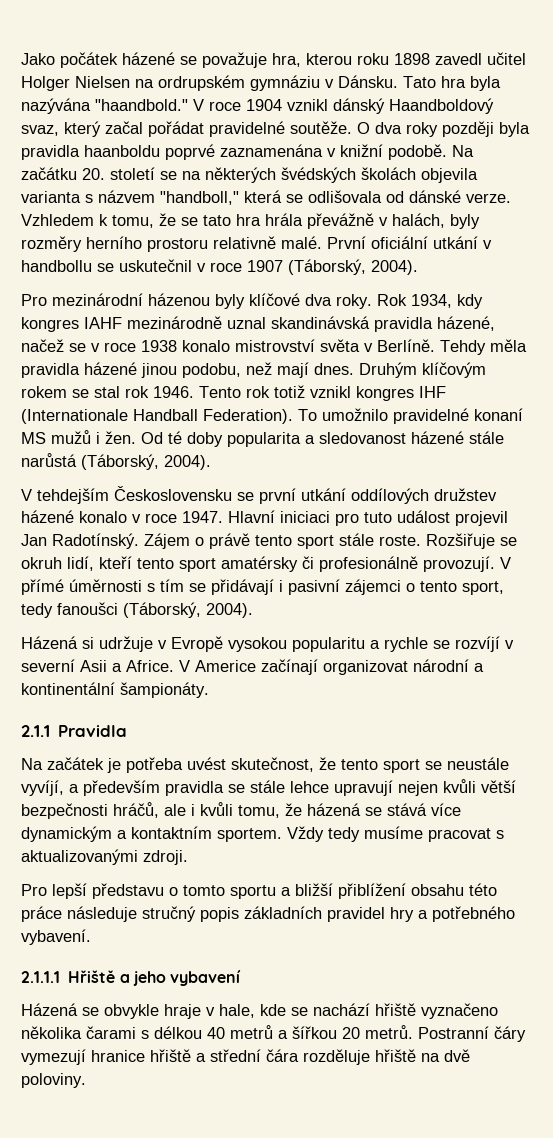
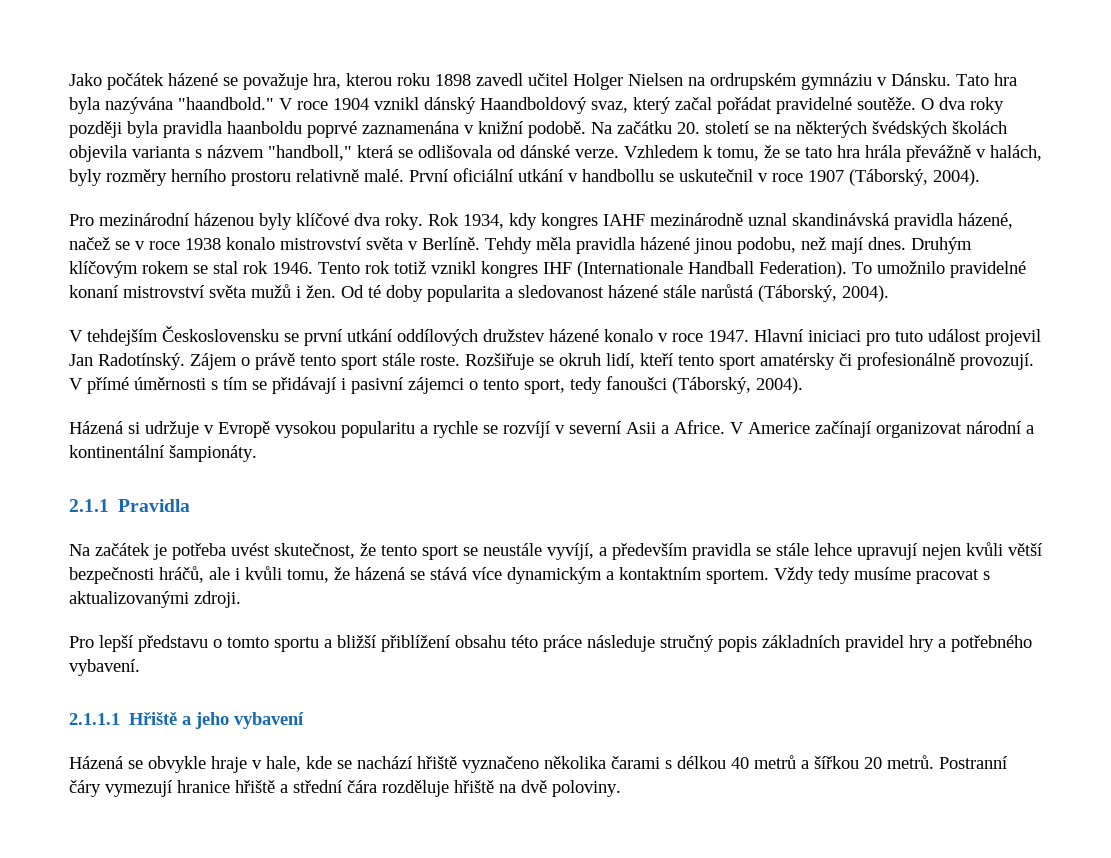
- To umožnilo pravidelné konaní MS mužů i žen.
+ To umožnilo pravidelné konaní mistrovství světa mužů i žen.

